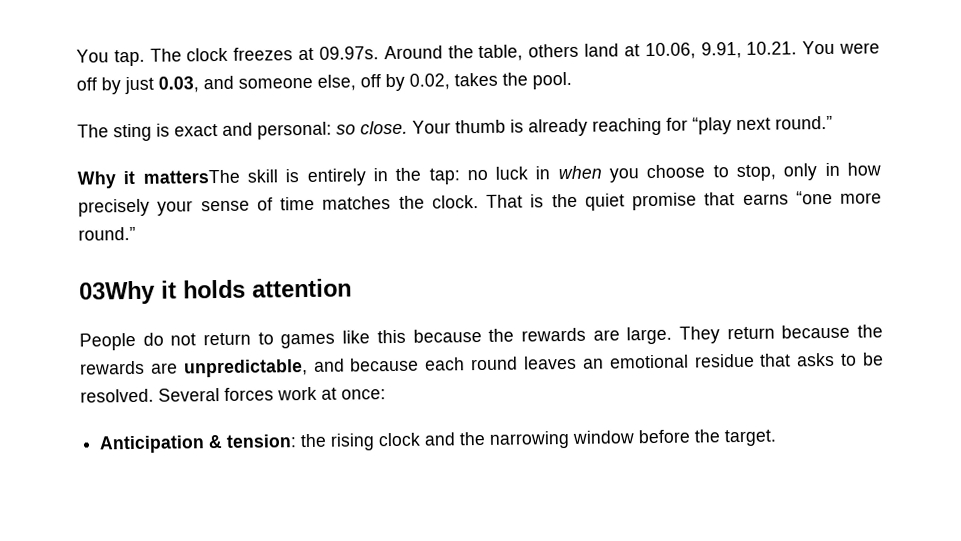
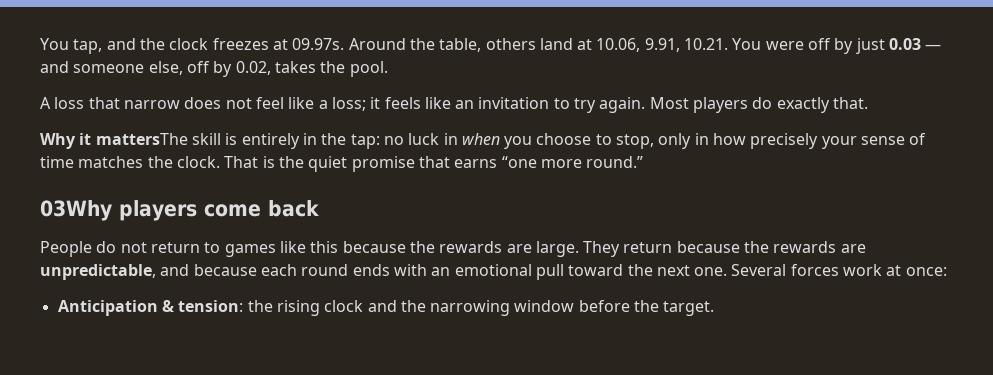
- You tap. The clock freezes at 09.97s. Around the table, others land at 10.06, 9.91, 10.21. You were off by just 0.03, and someone else, off by 0.02, takes the pool.
+ You tap, and the clock freezes at 09.97s. Around the table, others land at 10.06, 9.91, 10.21. You were off by just 0.03 — and someone else, off by 0.02, takes the pool.
- The sting is exact and personal: so close. Your thumb is already reaching for “play next round.”
+ A loss that narrow does not feel like a loss; it feels like an invitation to try again. Most players do exactly that.
- 03Why it holds attention
+ 03Why players come back
- They return because the rewards are unpredictable, and because each round leaves an emotional residue that asks to be resolved.
+ They return because the rewards are unpredictable, and because each round ends with an emotional pull toward the next one.

